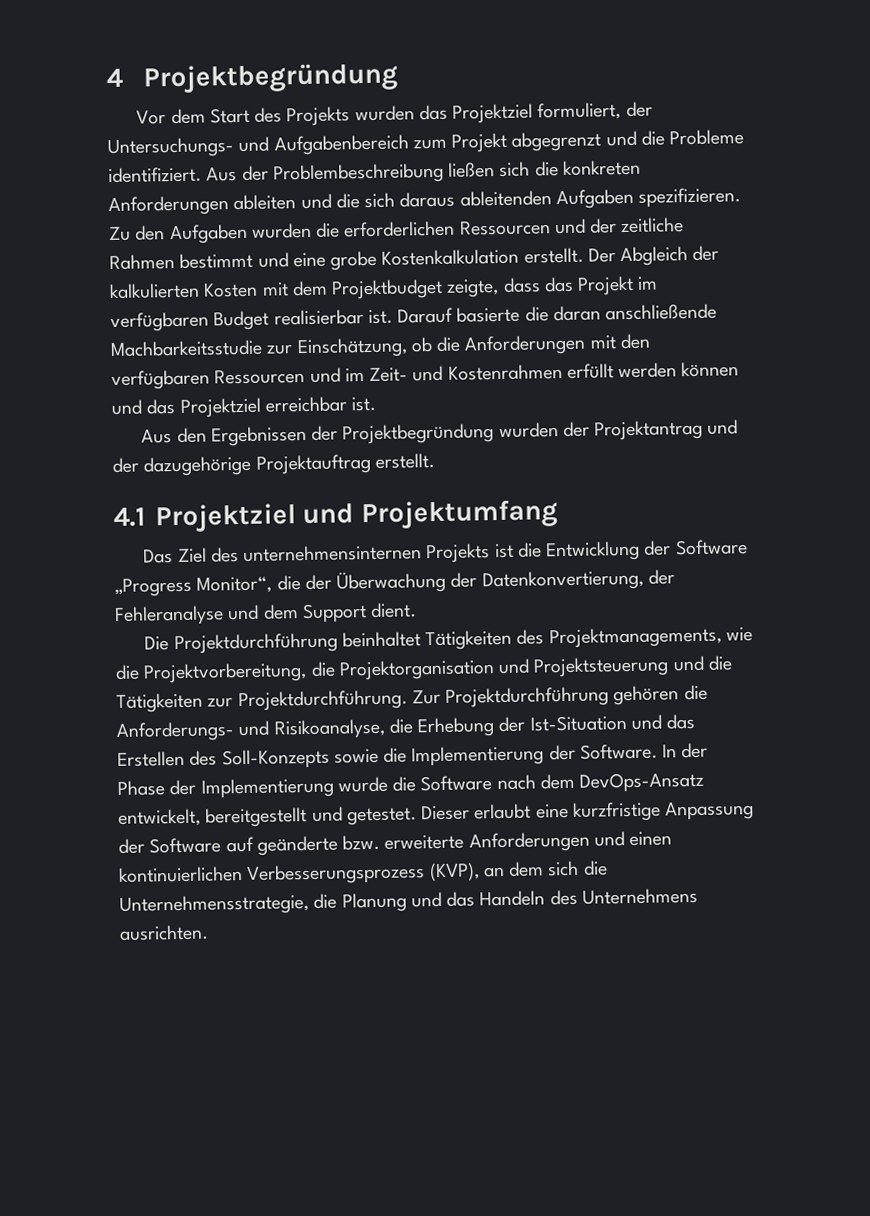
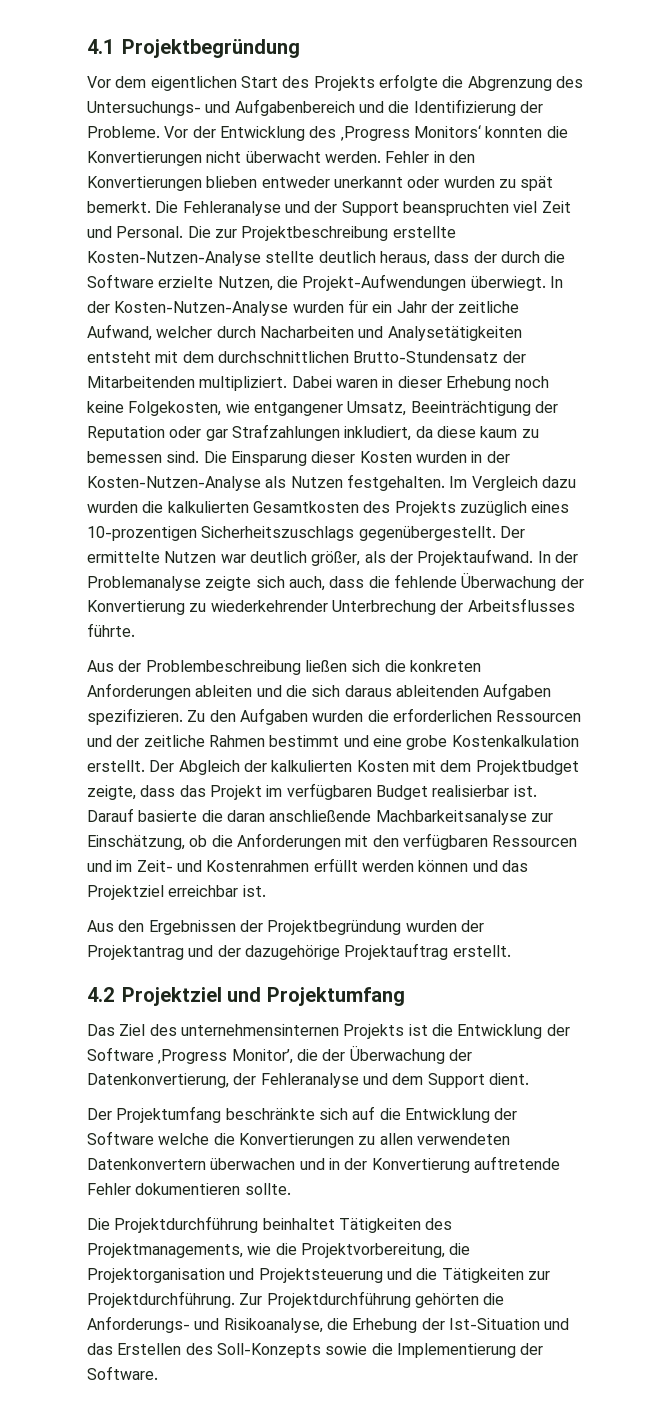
- 4 Projektbegründung
+ 4.1 Projektbegründung
- Vor dem Start des Projekts wurden das Projektziel formuliert, der Untersuchungs- und Aufgabenbereich zum Projekt abgegrenzt und die Probleme identifiziert. Aus der Problembeschreibung ließen sich die konkreten Anforderungen ableiten und die sich daraus ableitenden Aufgaben spezifizieren.
+ Vor dem eigentlichen Start des Projekts erfolgte die Abgrenzung des Untersuchungs- und Aufgabenbereich und die Identifizierung der Probleme. Vor der Entwicklung des ‚Progress Monitors‘ konnten die Konvertierungen nicht überwacht werden. Fehler in den Konvertierungen blieben entweder unerkannt oder wurden zu spät bemerkt. Die Fehleranalyse und der Support beanspruchten viel Zeit und Personal. Die zur Projektbeschreibung erstellte Kosten-Nutzen-Analyse stellte deutlich heraus, dass der durch die Software erzielte Nutzen, die Projekt-Aufwendungen überwiegt. In der Kosten-Nutzen-Analyse wurden für ein Jahr der zeitliche Aufwand, welcher durch Nacharbeiten und Analysetätigkeiten entsteht mit dem durchschnittlichen Brutto-Stundensatz der Mitarbeitenden multipliziert. Dabei waren in dieser Erhebung noch keine Folgekosten, wie entgangener Umsatz, Beeinträchtigung der Reputation oder gar Strafzahlungen inkludiert, da diese kaum zu bemessen sind. Die Einsparung dieser Kosten wurden in der Kosten-Nutzen-Analyse als Nutzen festgehalten. Im Vergleich dazu wurden die kalkulierten Gesamtkosten des Projekts zuzüglich eines 10-prozentigen Sicherheitszuschlags gegenübergestellt. Der ermittelte Nutzen war deutlich größer, als der Projektaufwand. In der Problemanalyse zeigte sich auch, dass die fehlende Überwachung der Konvertierung zu wiederkehrender Unterbrechung der Arbeitsflusses führte.
+ Aus der Problembeschreibung ließen sich die konkreten Anforderungen ableiten und die sich daraus ableitenden Aufgaben spezifizieren.
- Darauf basierte die daran anschließende Machbarkeitsstudie zur Einschätzung, ob die Anforderungen mit den verfügbaren Ressourcen und im Zeit- und Kostenrahmen erfüllt werden können und das Projektziel erreichbar ist.
+ Darauf basierte die daran anschließende Machbarkeitsanalyse zur Einschätzung, ob die Anforderungen mit den verfügbaren Ressourcen und im Zeit- und Kostenrahmen erfüllt werden können und das Projektziel erreichbar ist.
- 4.1 Projektziel und Projektumfang
+ 4.2 Projektziel und Projektumfang
- Das Ziel des unternehmensinternen Projekts ist die Entwicklung der Software „Progress Monitor“, die der Überwachung der Datenkonvertierung, der Fehleranalyse und dem Support dient.
+ Das Ziel des unternehmensinternen Projekts ist die Entwicklung der Software ‚Progress Monitor’, die der Überwachung der Datenkonvertierung, der Fehleranalyse und dem Support dient.
+ Der Projektumfang beschränkte sich auf die Entwicklung der Software welche die Konvertierungen zu allen verwendeten Datenkonvertern überwachen und in der Konvertierung auftretende Fehler dokumentieren sollte.
- Zur Projektdurchführung gehören die Anforderungs- und Risikoanalyse, die Erhebung der Ist-Situation und das Erstellen des Soll-Konzepts sowie die Implementierung der Software. In der Phase der Implementierung wurde die Software nach dem DevOps-Ansatz entwickelt, bereitgestellt und getestet. Dieser erlaubt eine kurzfristige Anpassung der Software auf geänderte bzw. erweiterte Anforderungen und einen kontinuierlichen Verbesserungsprozess (KVP), an dem sich die Unternehmensstrategie, die Planung und das Handeln des Unternehmens ausrichten.
+ Zur Projektdurchführung gehörten die Anforderungs- und Risikoanalyse, die Erhebung der Ist-Situation und das Erstellen des Soll-Konzepts sowie die Implementierung der Software.

